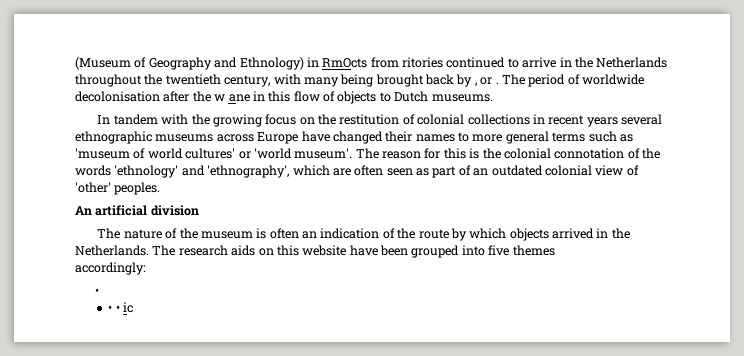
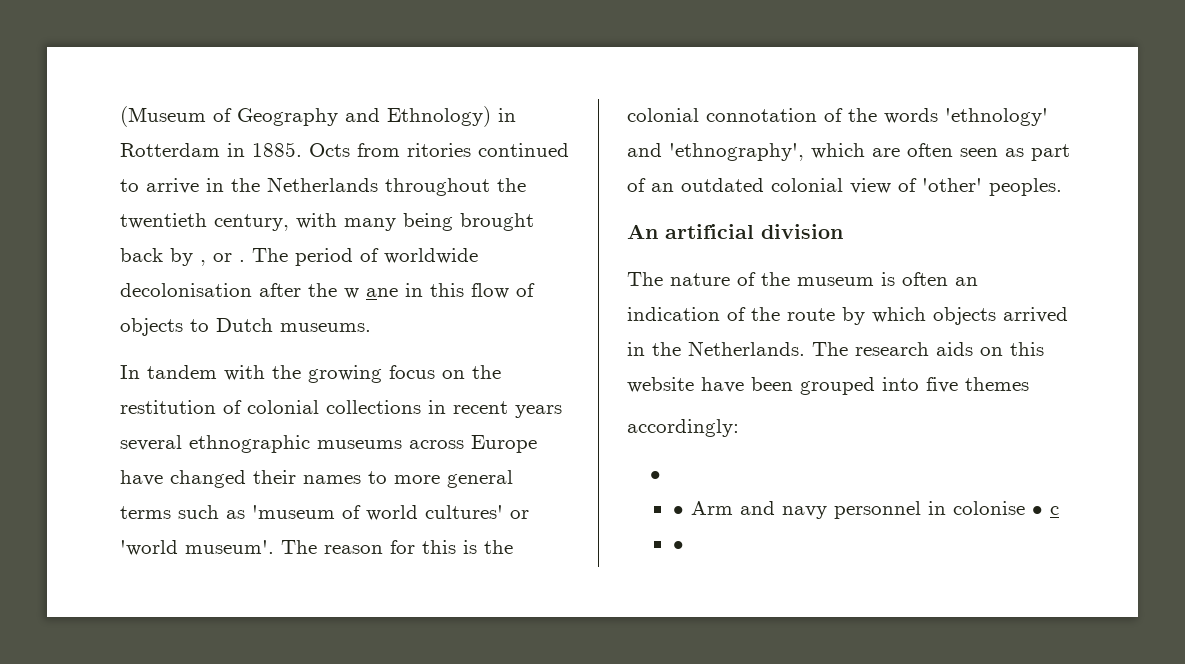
- (Museum of Geography and Ethnology) in RmOcts from ritories continued to arrive in the Netherlands throughout the twentieth century, with many being brought back by , or .
+ (Museum of Geography and Ethnology) in Rotterdam in 1885. Octs from ritories continued to arrive in the Netherlands throughout the twentieth century, with many being brought back by , or .
- • • ic
+ • Arm and navy personnel in colonise • c
+ •

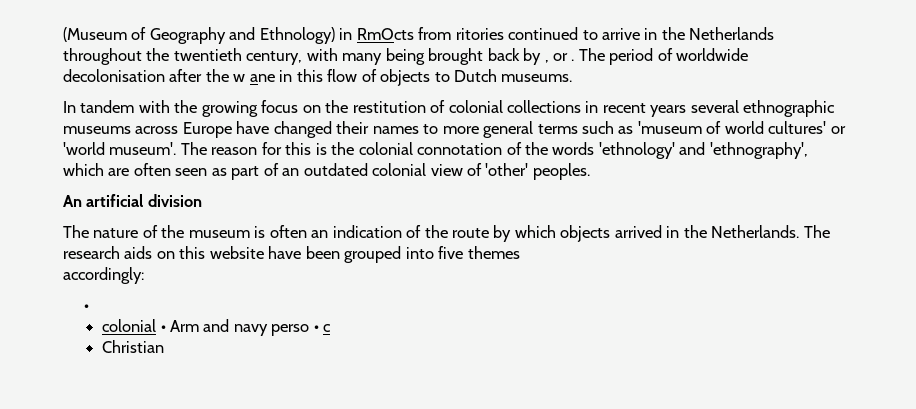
- (Museum of Geography and Ethnology) in Rotterdam in 1885. Octs from ritories continued to arrive in the Netherlands throughout the twentieth century, with many being brought back by , or .
+ (Museum of Geography and Ethnology) in RmOcts from ritories continued to arrive in the Netherlands throughout the twentieth century, with many being brought back by , or .
- • Arm and navy personnel in colonise • c
- •
+ colonial • Arm and navy perso • c
+ Christian

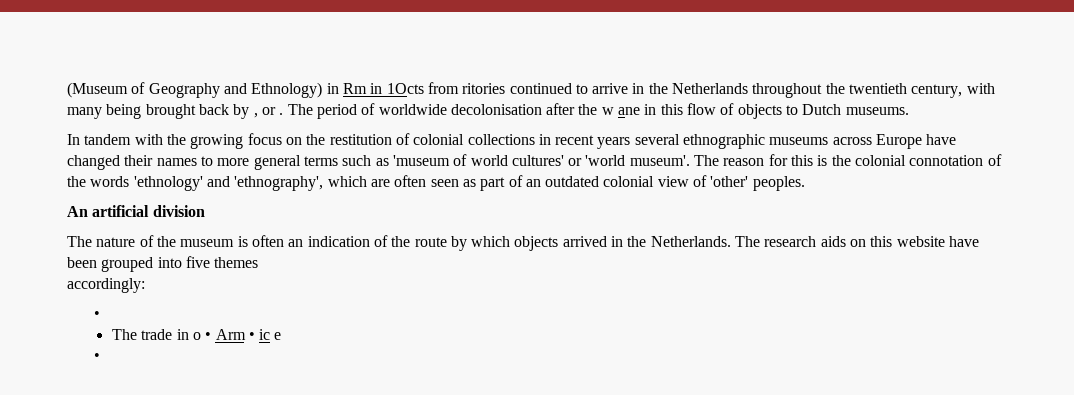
- (Museum of Geography and Ethnology) in RmOcts from ritories continued to arrive in the Netherlands throughout the twentieth century, with many being brought back by , or .
+ (Museum of Geography and Ethnology) in Rm in 1Octs from ritories continued to arrive in the Netherlands throughout the twentieth century, with many being brought back by , or .
- colonial • Arm and navy perso • c
- Christian
+ The trade in o • Arm • ic e
+ •

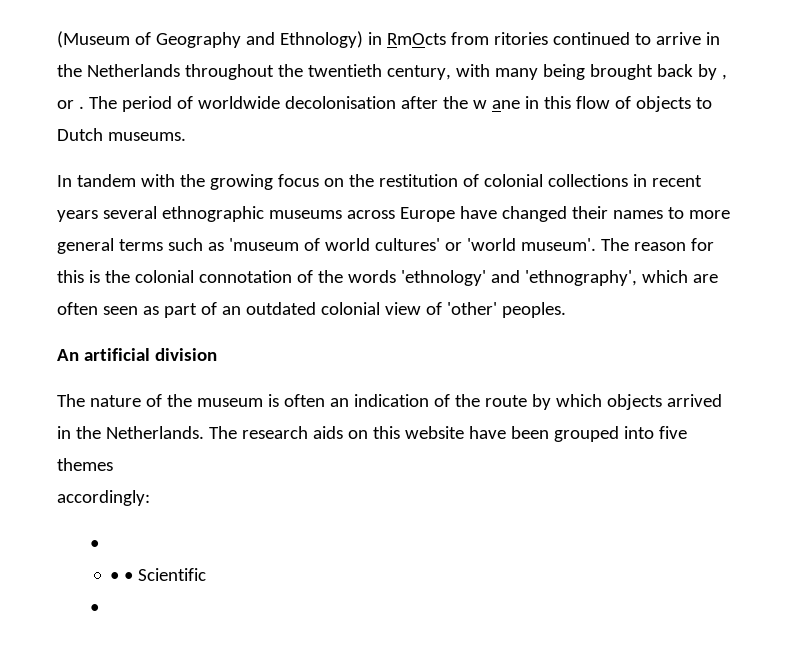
- (Museum of Geography and Ethnology) in Rm in 1Octs from ritories continued to arrive in the Netherlands throughout the twentieth century, with many being brought back by , or .
+ (Museum of Geography and Ethnology) in RmOcts from ritories continued to arrive in the Netherlands throughout the twentieth century, with many being brought back by , or .
- The trade in o • Arm • ic e
+ • • Scientific

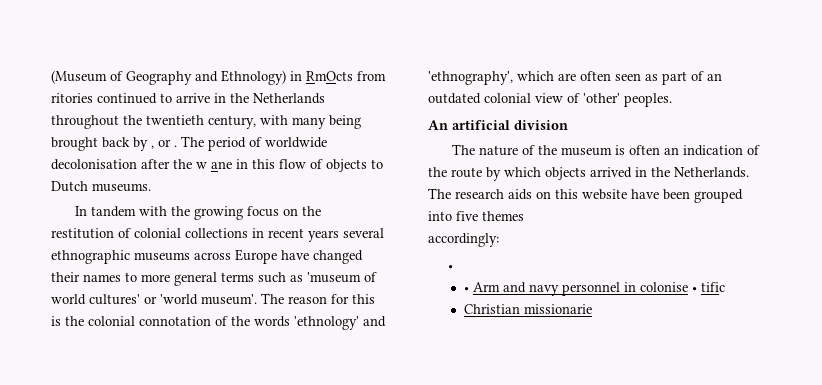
- • • Scientific
- •
+ • Arm and navy personnel in colonise • tific
+ Christian missionarie

